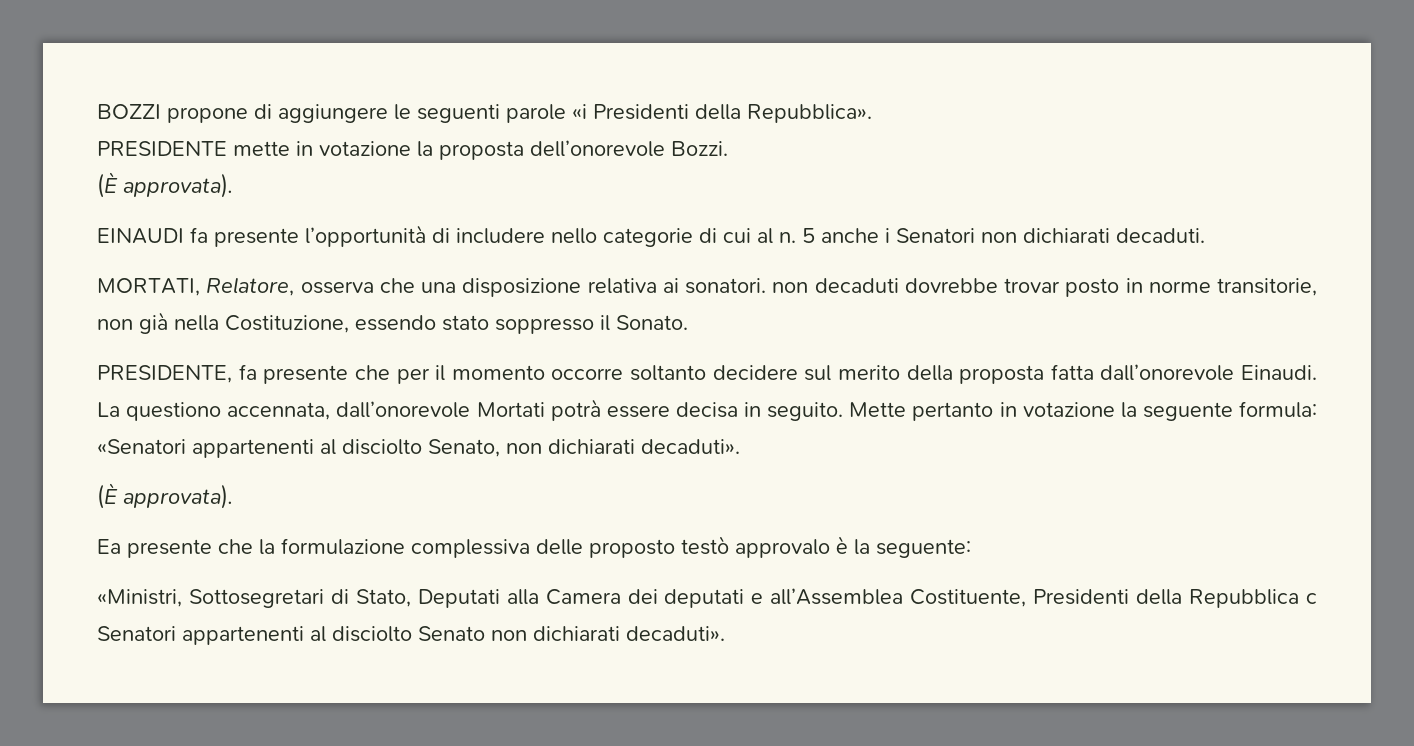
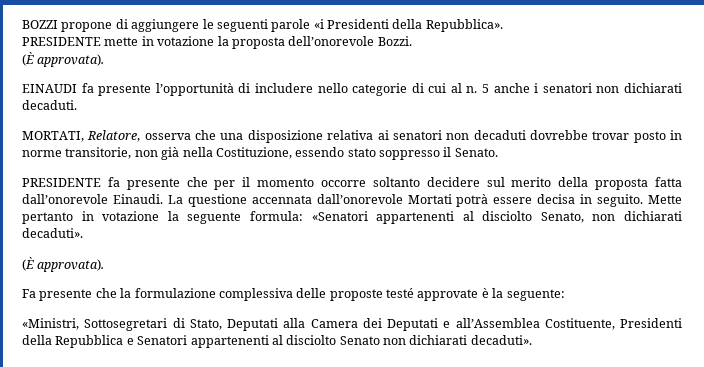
- 5 anche i Senatori non dichiarati decaduti.
+ 5 anche i senatori non dichiarati decaduti.
- MORTATI, Relatore, osserva che una disposizione relativa ai sonatori. non decaduti dovrebbe trovar posto in norme transitorie, non già nella Costituzione, essendo stato soppresso il Sonato.
- PRESIDENTE, fa presente che per il momento occorre soltanto decidere sul merito della proposta fatta dall’onorevole Einaudi.
+ MORTATI, Relatore, osserva che una disposizione relativa ai senatori non decaduti dovrebbe trovar posto in norme transitorie, non già nella Costituzione, essendo stato soppresso il Senato.
+ PRESIDENTE fa presente che per il momento occorre soltanto decidere sul merito della proposta fatta dall’onorevole Einaudi.
- La questiono accennata, dall’onorevole Mortati potrà essere decisa in seguito.
+ La questione accennata dall’onorevole Mortati potrà essere decisa in seguito.
- Ea presente che la formulazione complessiva delle proposto testò approvalo è la seguente:
+ Fa presente che la formulazione complessiva delle proposte testé approvate è la seguente:
- «Ministri, Sottosegretari di Stato, Deputati alla Camera dei deputati e all’Assemblea Costituente, Presidenti della Repubblica c Senatori appartenenti al disciolto Senato non dichiarati decaduti».
+ «Ministri, Sottosegretari di Stato, Deputati alla Camera dei Deputati e all’Assemblea Costituente, Presidenti della Repubblica e Senatori appartenenti al disciolto Senato non dichiarati decaduti».

